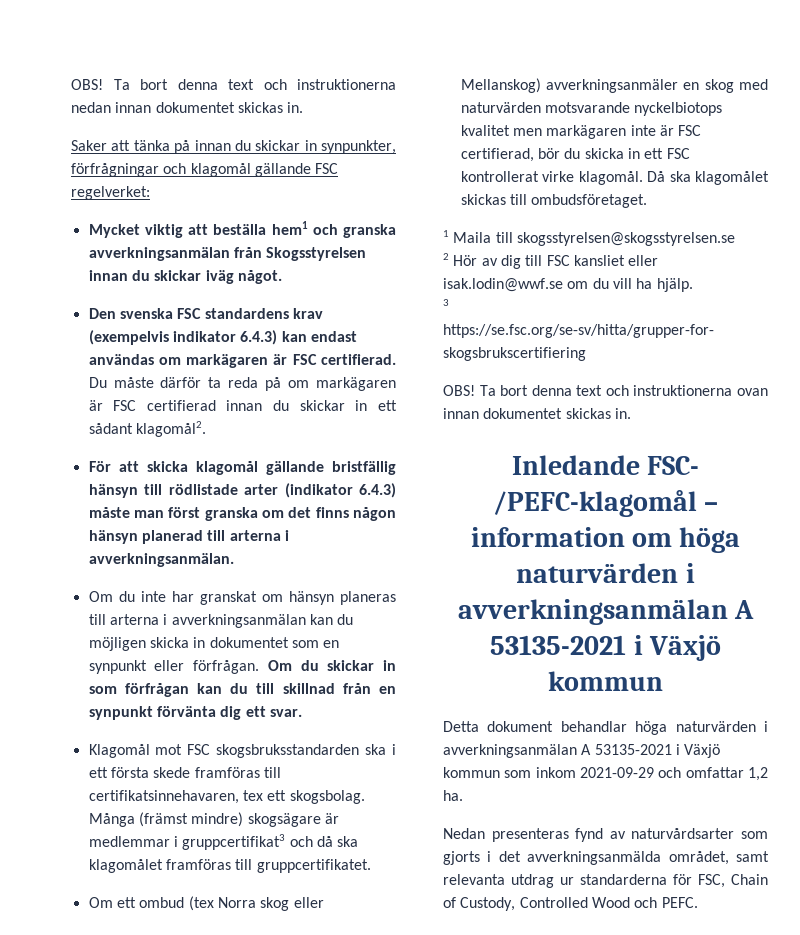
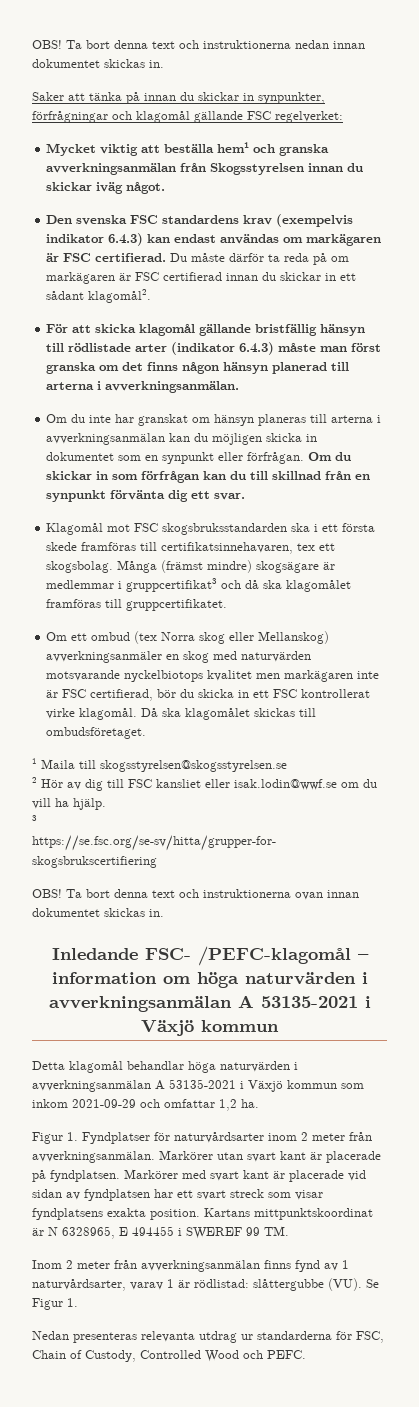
- Detta dokument behandlar höga naturvärden i avverkningsanmälan A 53135-2021 i Växjö kommun som inkom 2021-09-29 och omfattar 1,2 ha.
+ Detta klagomål behandlar höga naturvärden i avverkningsanmälan A 53135-2021 i Växjö kommun som inkom 2021-09-29 och omfattar 1,2 ha.
- Nedan presenteras fynd av naturvårdsarter som gjorts i det avverkningsanmälda området, samt relevanta utdrag ur standarderna för FSC, Chain of Custody, Controlled Wood och PEFC.
+ Figur 1. Fyndplatser för naturvårdsarter inom 2 meter från avverkningsanmälan. Markörer utan svart kant är placerade på fyndplatsen. Markörer med svart kant är placerade vid sidan av fyndplatsen har ett svart streck som visar fyndplatsens exakta position. Kartans mittpunktskoordinat är N 6328965, E 494455 i SWEREF 99 TM.
+ Inom 2 meter från avverkningsanmälan finns fynd av 1 naturvårdsarter, varav 1 är rödlistad: slåttergubbe (VU). Se Figur 1.
+ Nedan presenteras relevanta utdrag ur standarderna för FSC, Chain of Custody, Controlled Wood och PEFC.

